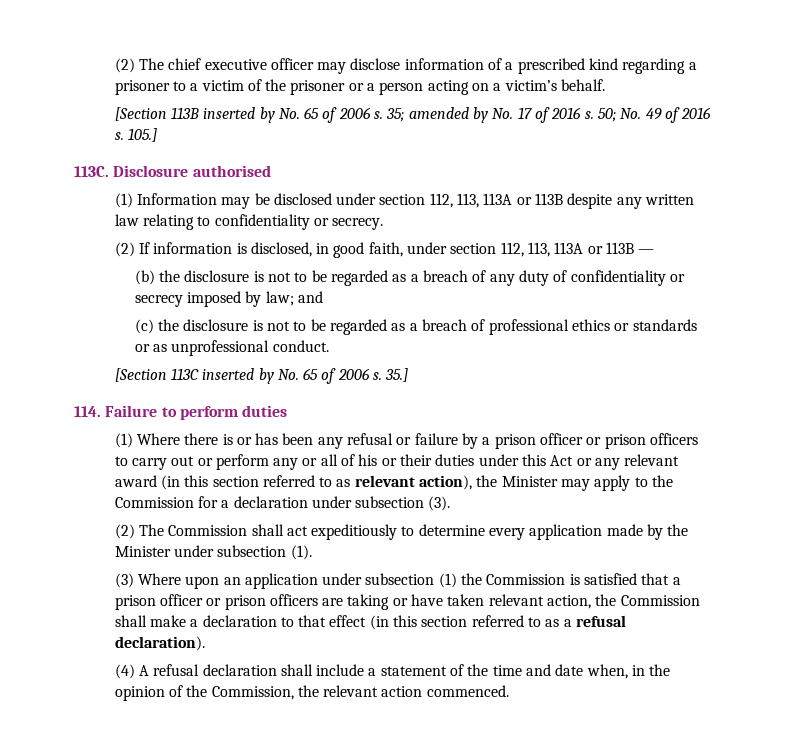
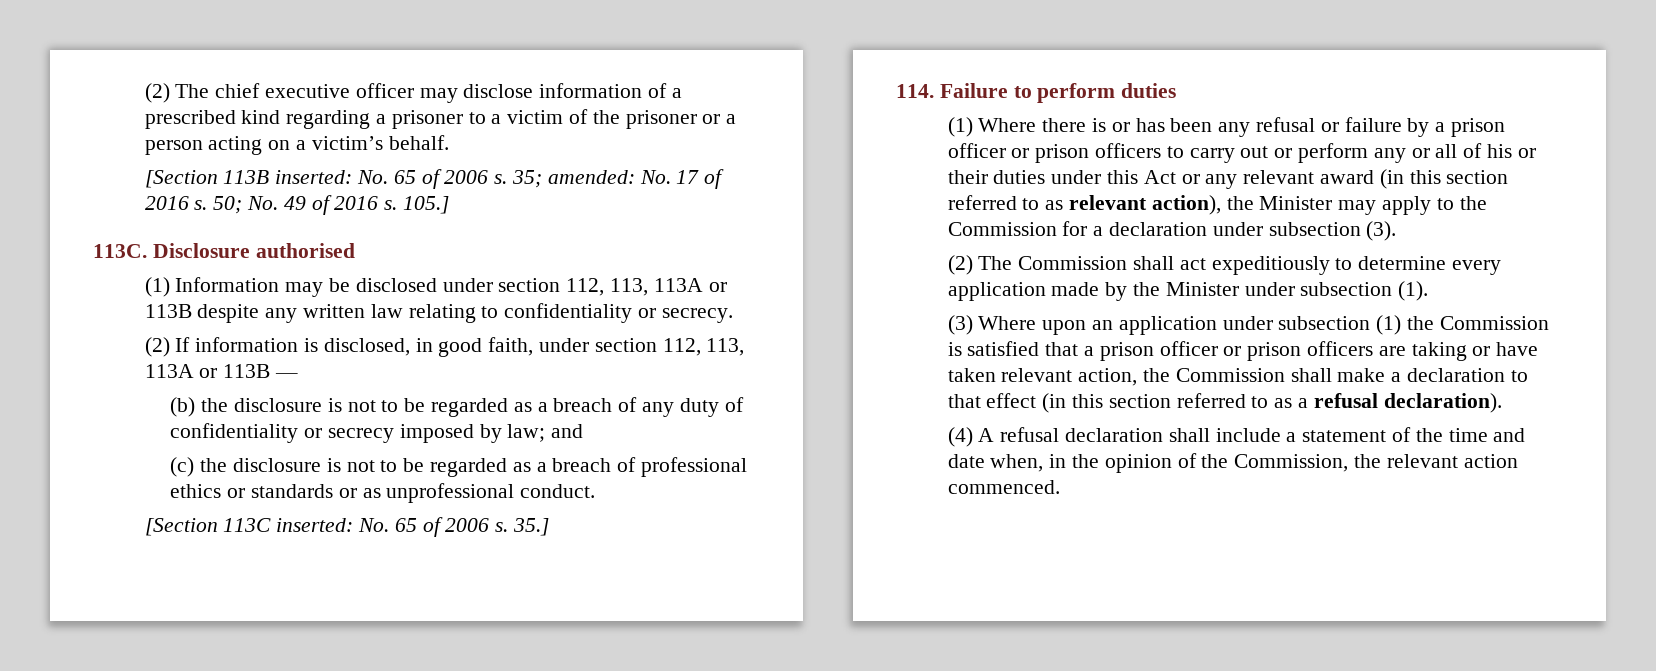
- [Section 113B inserted by No. 65 of 2006 s.
+ [Section 113B inserted: No. 65 of 2006 s.
- 35; amended by No. 17 of 2016 s.
+ 35; amended: No. 17 of 2016 s.
- [Section 113C inserted by No. 65 of 2006 s.
+ [Section 113C inserted: No. 65 of 2006 s.

